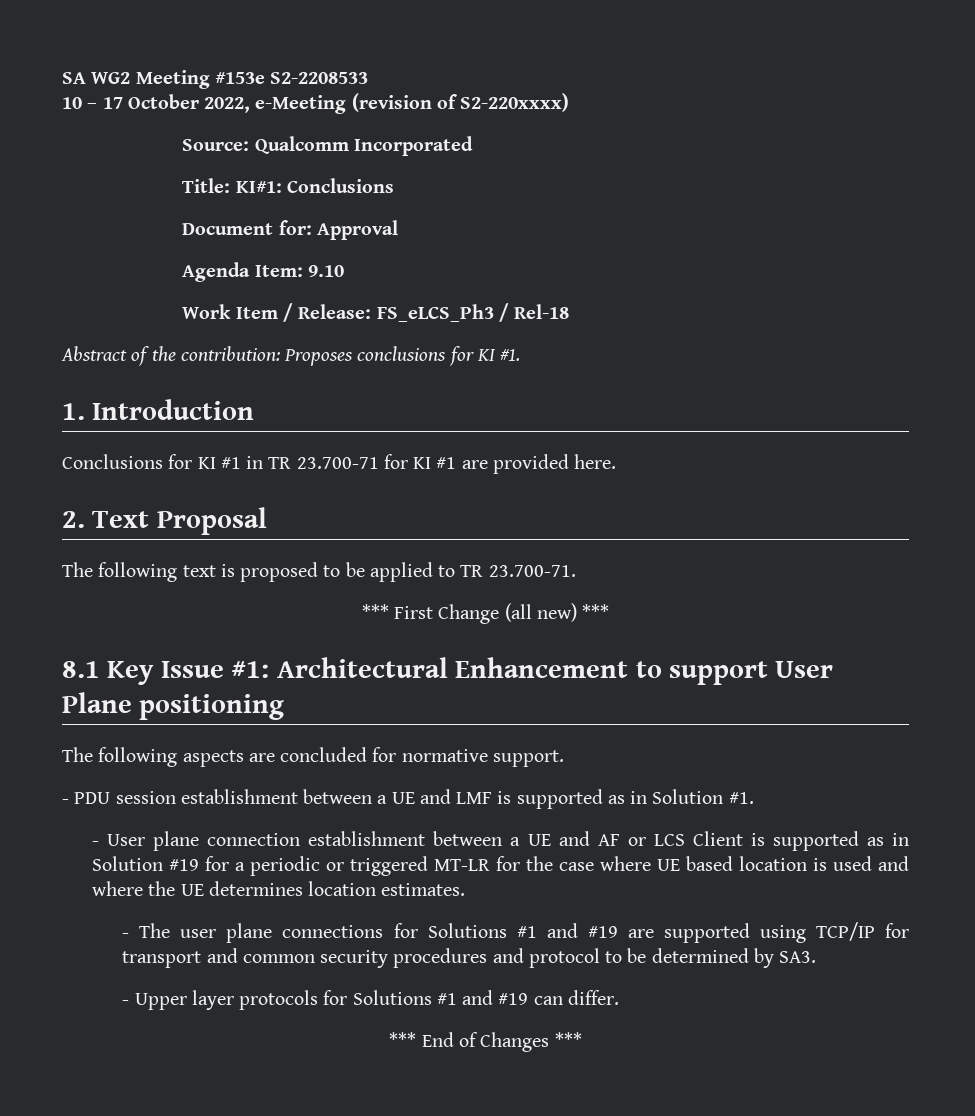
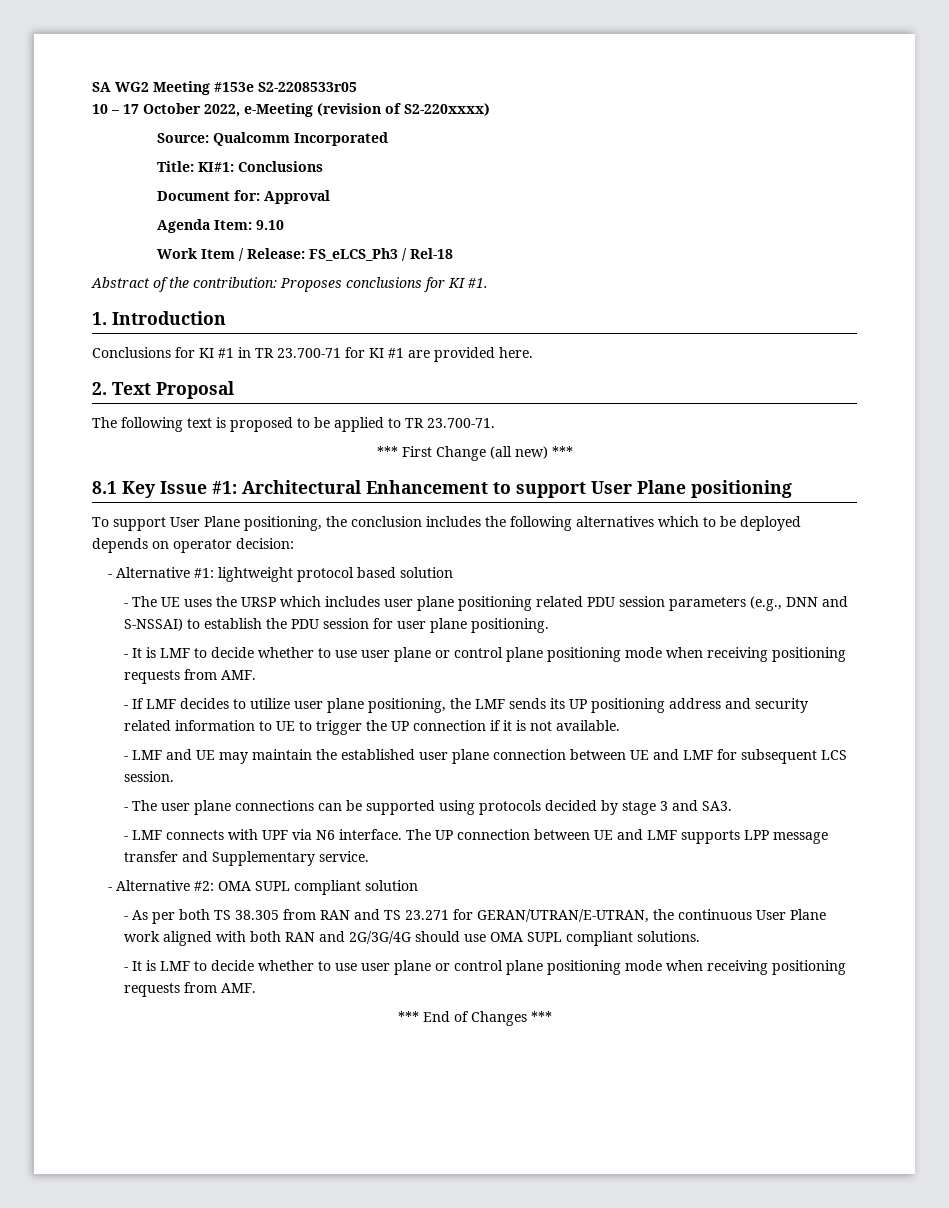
- SA WG2 Meeting #153e S2-2208533
+ SA WG2 Meeting #153e S2-2208533r05
- The following aspects are concluded for normative support.
- - PDU session establishment between a UE and LMF is supported as in Solution #1.
- - User plane connection establishment between a UE and AF or LCS Client is supported as in Solution #19 for a periodic or triggered MT-LR for the case where UE based location is used and where the UE determines location estimates.
+ To support User Plane positioning, the conclusion includes the following alternatives which to be deployed depends on operator decision:
+ - Alternative #1: lightweight protocol based solution
+ - The UE uses the URSP which includes user plane positioning related PDU session parameters (e.g., DNN and S-NSSAI) to establish the PDU session for user plane positioning.
+ - It is LMF to decide whether to use user plane or control plane positioning mode when receiving positioning requests from AMF.
+ - If LMF decides to utilize user plane positioning, the LMF sends its UP positioning address and security related information to UE to trigger the UP connection if it is not available.
+ - LMF and UE may maintain the established user plane connection between UE and LMF for subsequent LCS session.
- - The user plane connections for Solutions #1 and #19 are supported using TCP/IP for transport and common security procedures and protocol to be determined by SA3.
- - Upper layer protocols for Solutions #1 and #19 can differ.
+ - The user plane connections can be supported using protocols decided by stage 3 and SA3.
+ - LMF connects with UPF via N6 interface. The UP connection between UE and LMF supports LPP message transfer and Supplementary service.
+ - Alternative #2: OMA SUPL compliant solution
+ - As per both TS 38.305 from RAN and TS 23.271 for GERAN/UTRAN/E-UTRAN, the continuous User Plane work aligned with both RAN and 2G/3G/4G should use OMA SUPL compliant solutions.
+ - It is LMF to decide whether to use user plane or control plane positioning mode when receiving positioning requests from AMF.

